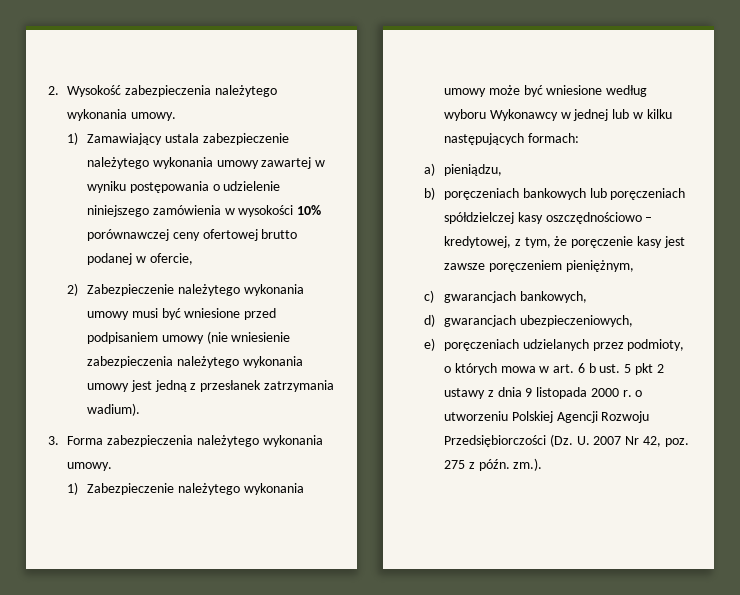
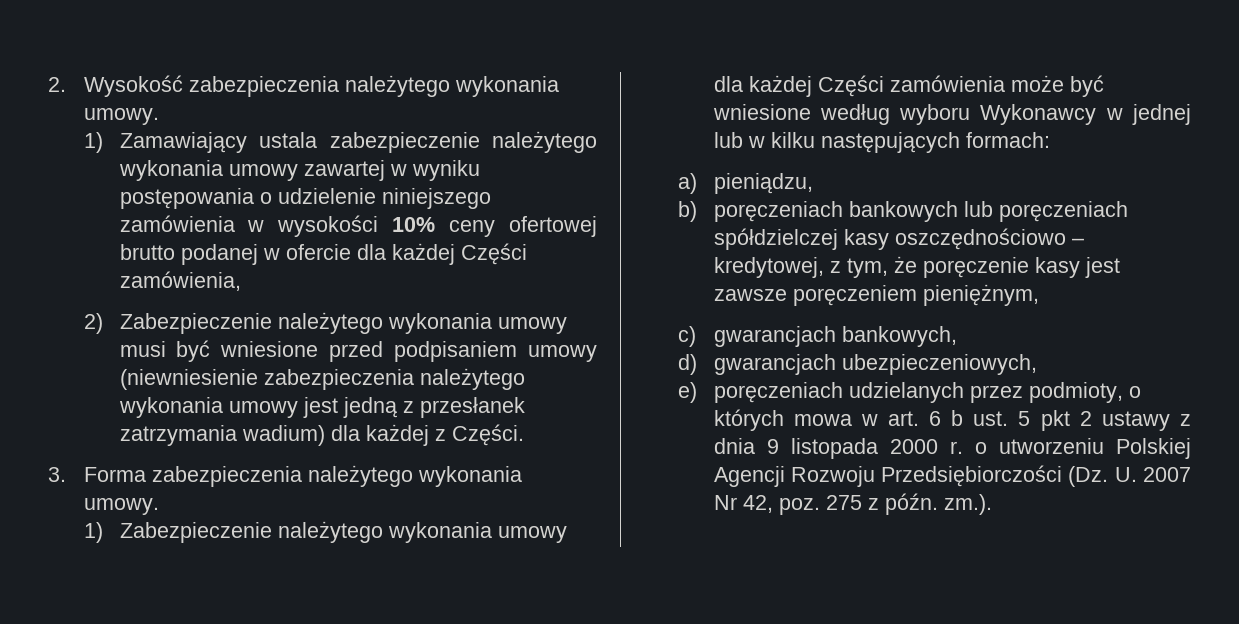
- 1) Zamawiający ustala zabezpieczenie należytego wykonania umowy zawartej w wyniku postępowania o udzielenie niniejszego zamówienia w wysokości 10% porównawczej ceny ofertowej brutto podanej w ofercie,
+ 1) Zamawiający ustala zabezpieczenie należytego wykonania umowy zawartej w wyniku postępowania o udzielenie niniejszego zamówienia w wysokości 10% ceny ofertowej brutto podanej w ofercie dla każdej Części zamówienia,
- 2) Zabezpieczenie należytego wykonania umowy musi być wniesione przed podpisaniem umowy (nie wniesienie zabezpieczenia należytego wykonania umowy jest jedną z przesłanek zatrzymania wadium).
+ 2) Zabezpieczenie należytego wykonania umowy musi być wniesione przed podpisaniem umowy (niewniesienie zabezpieczenia należytego wykonania umowy jest jedną z przesłanek zatrzymania wadium) dla każdej z Części.
- 1) Zabezpieczenie należytego wykonania umowy może być wniesione według wyboru Wykonawcy w jednej lub w kilku następujących formach:
+ 1) Zabezpieczenie należytego wykonania umowy dla każdej Części zamówienia może być wniesione według wyboru Wykonawcy w jednej lub w kilku następujących formach:

